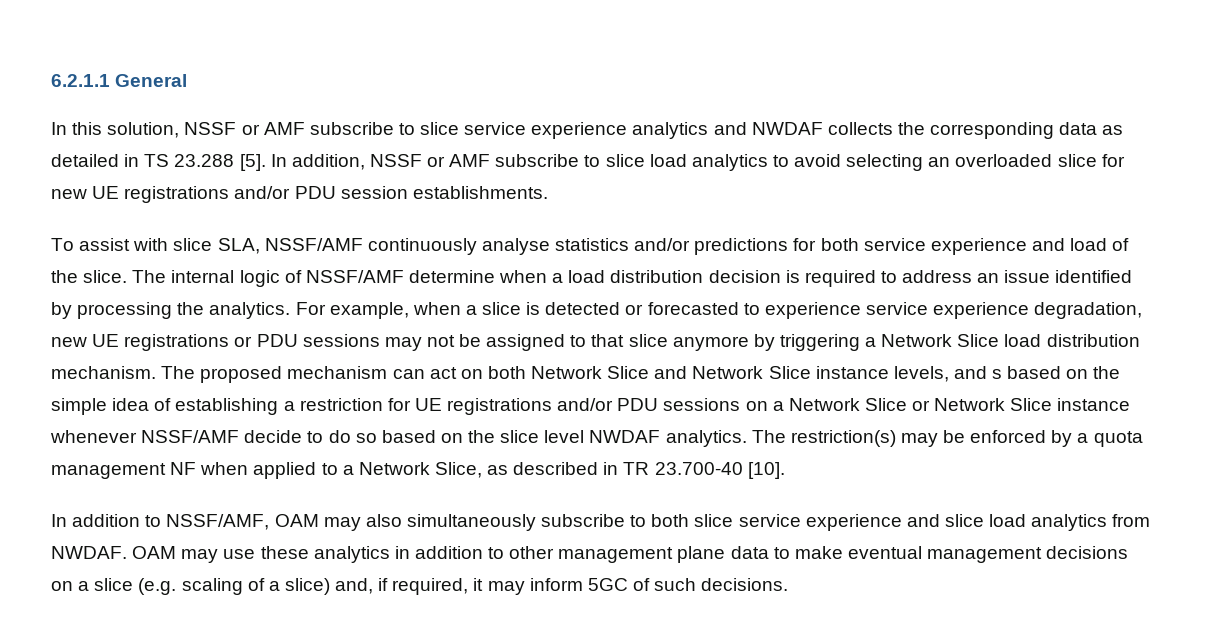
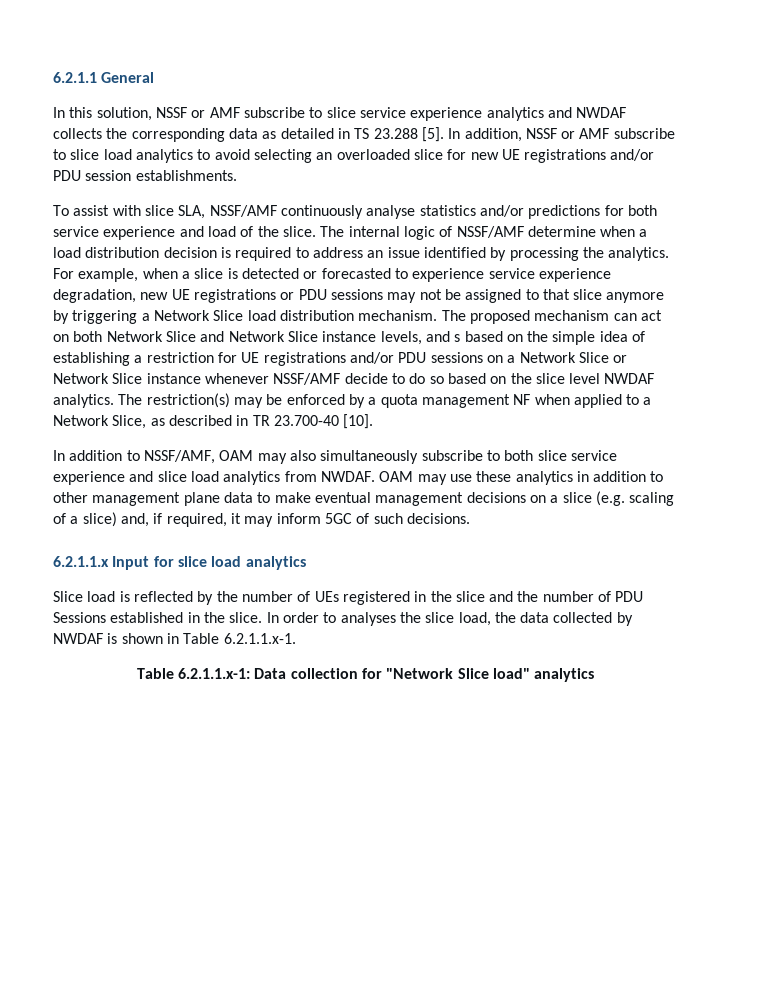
+ 6.2.1.1.x Input for slice load analytics
+ Slice load is reflected by the number of UEs registered in the slice and the number of PDU Sessions established in the slice. In order to analyses the slice load, the data collected by NWDAF is shown in Table 6.2.1.1.x-1.
+ Table 6.2.1.1.x-1: Data collection for "Network Slice load" analytics

